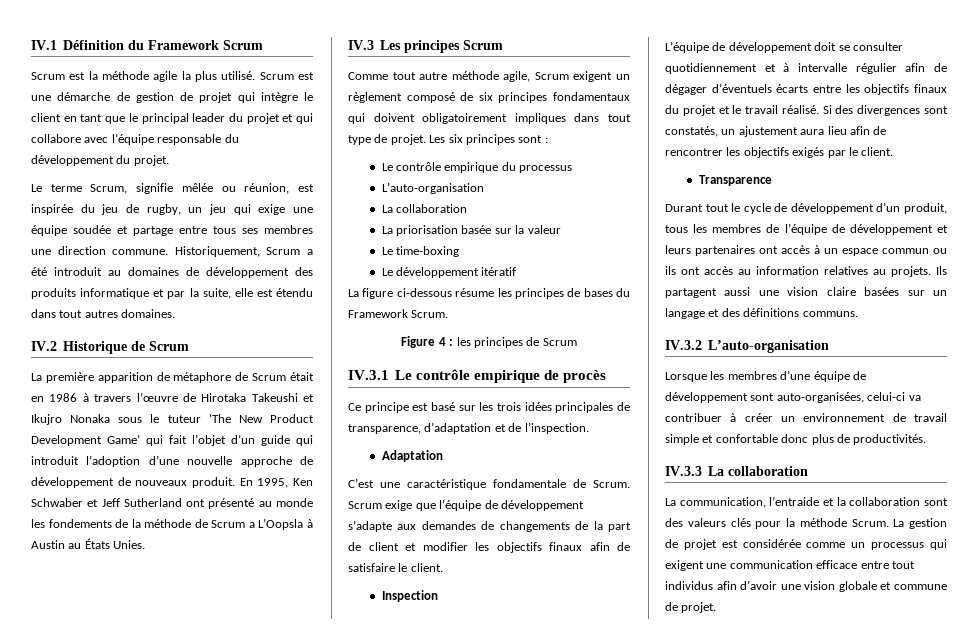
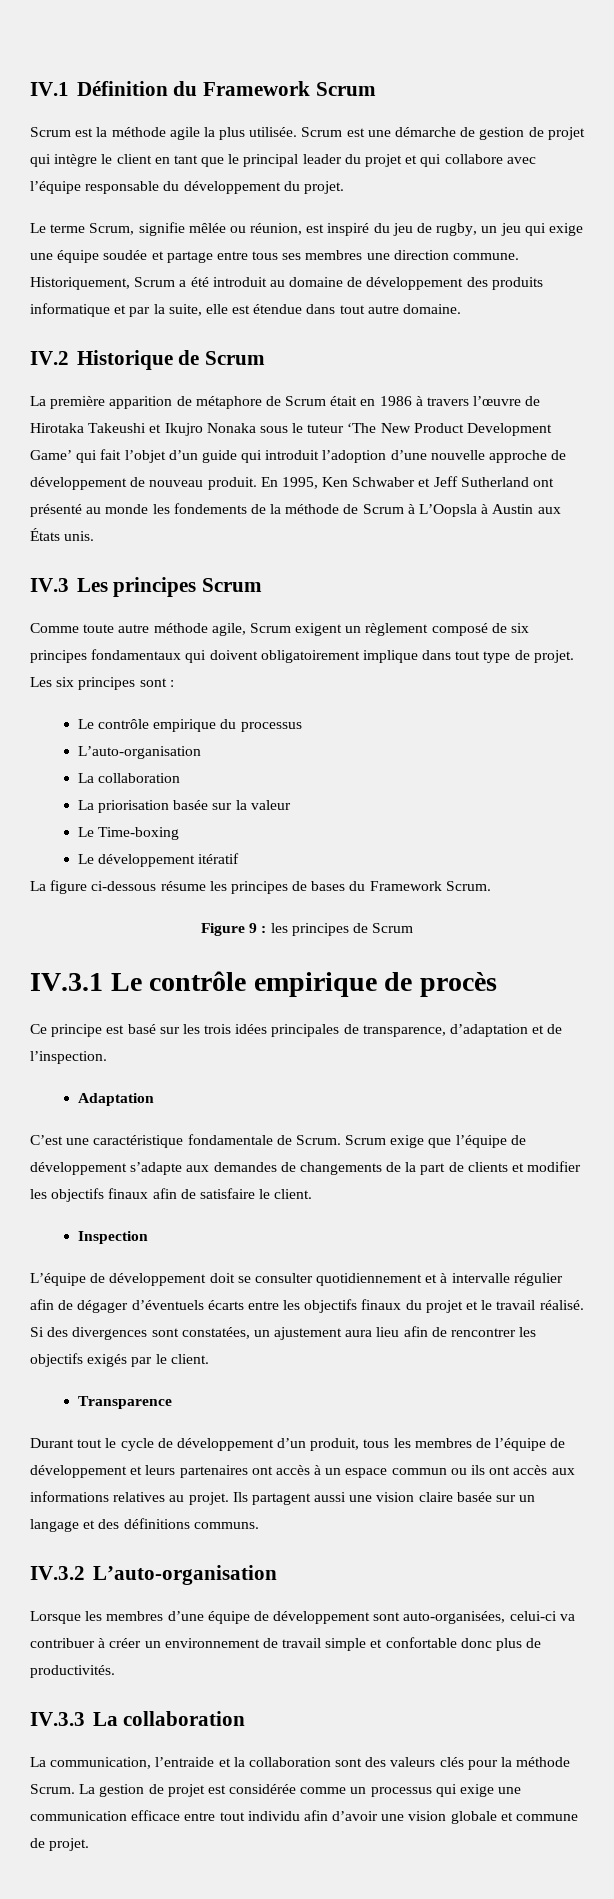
- Scrum est la méthode agile la plus utilisé.
+ Scrum est la méthode agile la plus utilisée.
- Le terme Scrum, signifie mêlée ou réunion, est inspirée du jeu de rugby, un jeu qui exige une équipe soudée et partage entre tous ses membres une direction commune.
+ Le terme Scrum, signifie mêlée ou réunion, est inspiré du jeu de rugby, un jeu qui exige une équipe soudée et partage entre tous ses membres une direction commune.
- Historiquement, Scrum a été introduit au domaines de développement des produits informatique et par la suite, elle est étendu dans tout autres domaines.
+ Historiquement, Scrum a été introduit au domaine de développement des produits informatique et par la suite, elle est étendue dans tout autre domaine.
- La première apparition de métaphore de Scrum était en 1986 à travers l’œuvre de Hirotaka Takeushi et Ikujro Nonaka sous le tuteur ‘The New Product Development Game’ qui fait l’objet d’un guide qui introduit l’adoption d’une nouvelle approche de développement de nouveaux produit.
+ La première apparition de métaphore de Scrum était en 1986 à travers l’œuvre de Hirotaka Takeushi et Ikujro Nonaka sous le tuteur ‘The New Product Development Game’ qui fait l’objet d’un guide qui introduit l’adoption d’une nouvelle approche de développement de nouveau produit.
- En 1995, Ken Schwaber et Jeff Sutherland ont présenté au monde les fondements de la méthode de Scrum a L’Oopsla à Austin au États Unies.
+ En 1995, Ken Schwaber et Jeff Sutherland ont présenté au monde les fondements de la méthode de Scrum à L’Oopsla à Austin aux États unis.
- Comme tout autre méthode agile, Scrum exigent un règlement composé de six principes fondamentaux qui doivent obligatoirement impliques dans tout type de projet.
+ Comme toute autre méthode agile, Scrum exigent un règlement composé de six principes fondamentaux qui doivent obligatoirement implique dans tout type de projet.
- Le time-boxing
+ Le Time-boxing
- Figure 4 : les principes de Scrum
+ Figure 9 : les principes de Scrum
- Scrum exige que l’équipe de développement s’adapte aux demandes de changements de la part de client et modifier les objectifs finaux afin de satisfaire le client.
+ Scrum exige que l’équipe de développement s’adapte aux demandes de changements de la part de clients et modifier les objectifs finaux afin de satisfaire le client.
- Si des divergences sont constatés, un ajustement aura lieu afin de rencontrer les objectifs exigés par le client.
+ Si des divergences sont constatées, un ajustement aura lieu afin de rencontrer les objectifs exigés par le client.
- Durant tout le cycle de développement d’un produit, tous les membres de l’équipe de développement et leurs partenaires ont accès à un espace commun ou ils ont accès au information relatives au projets.
+ Durant tout le cycle de développement d’un produit, tous les membres de l’équipe de développement et leurs partenaires ont accès à un espace commun ou ils ont accès aux informations relatives au projet.
- Ils partagent aussi une vision claire basées sur un langage et des définitions communs.
+ Ils partagent aussi une vision claire basée sur un langage et des définitions communs.
- La gestion de projet est considérée comme un processus qui exigent une communication efficace entre tout individus afin d’avoir une vision globale et commune de projet.
+ La gestion de projet est considérée comme un processus qui exige une communication efficace entre tout individu afin d’avoir une vision globale et commune de projet.

